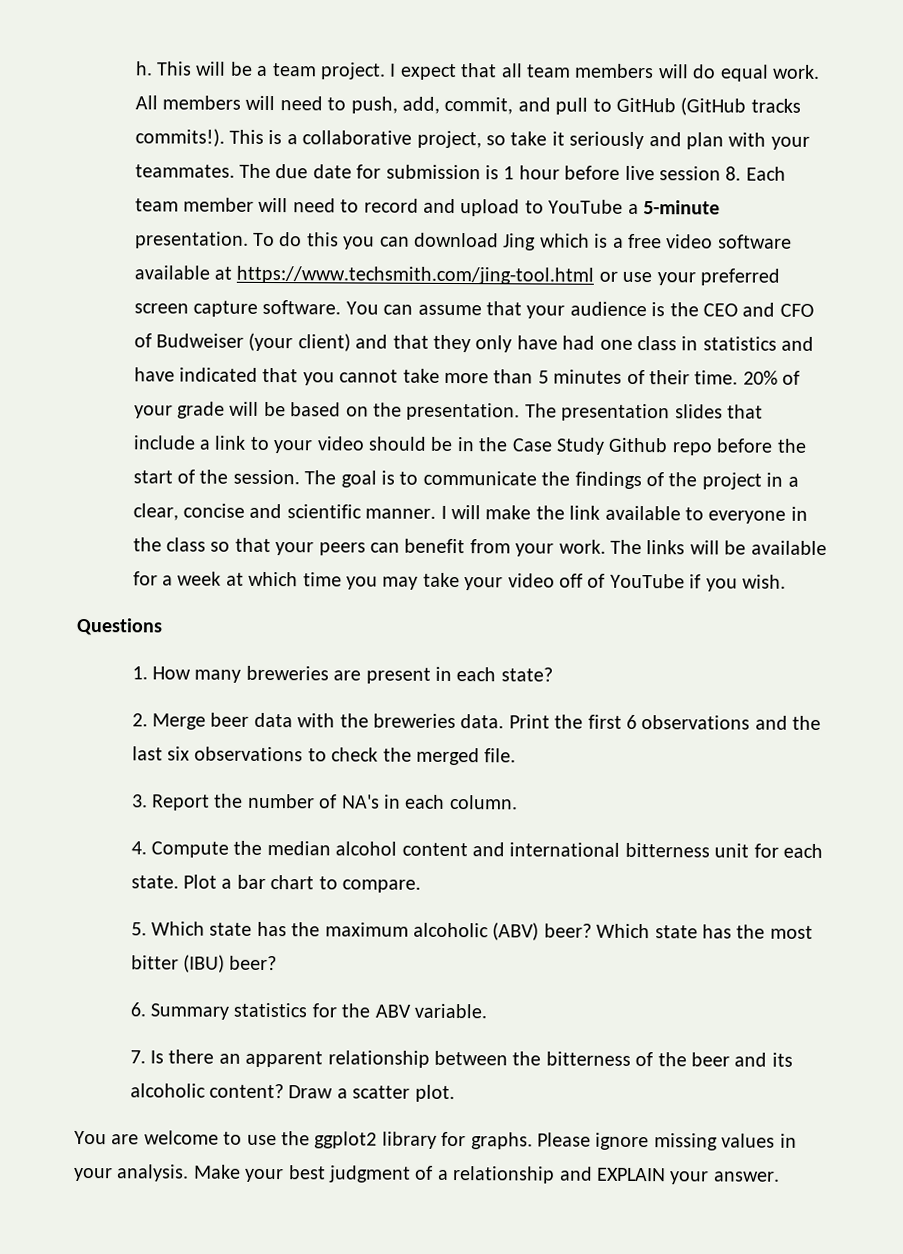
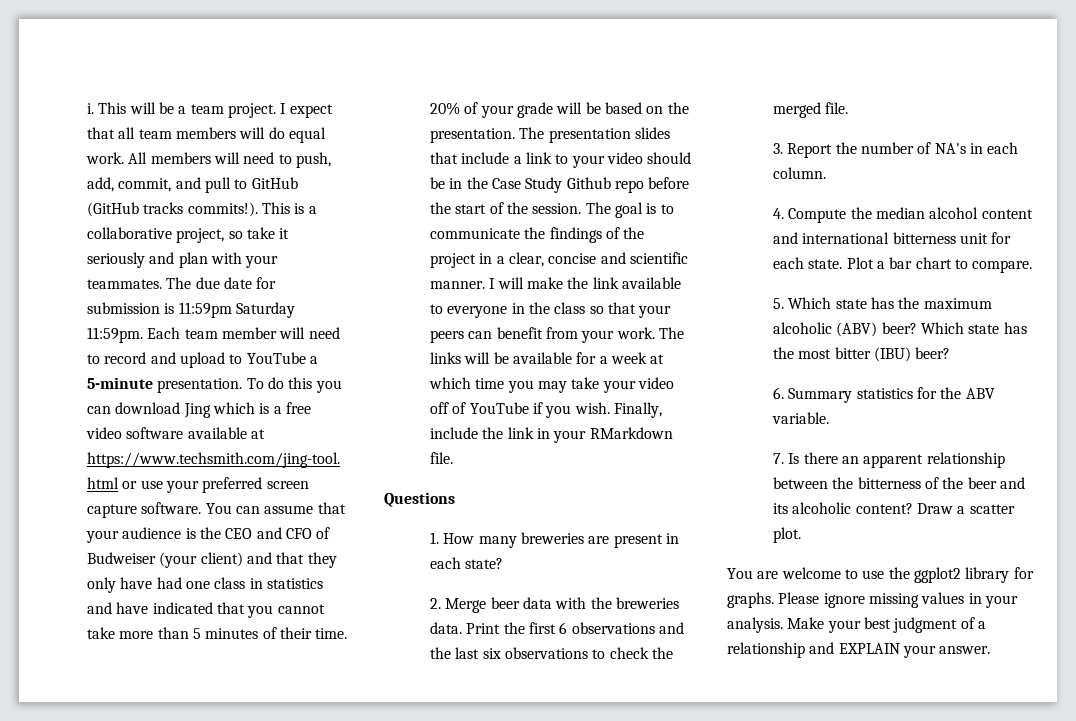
- h.
+ i.
- The due date for submission is 1 hour before live session 8. Each team member will need to record and upload to YouTube a 5-minute presentation.
+ The due date for submission is 11:59pm Saturday 11:59pm. Each team member will need to record and upload to YouTube a 5-minute presentation.
+ Finally, include the link in your RMarkdown file.

